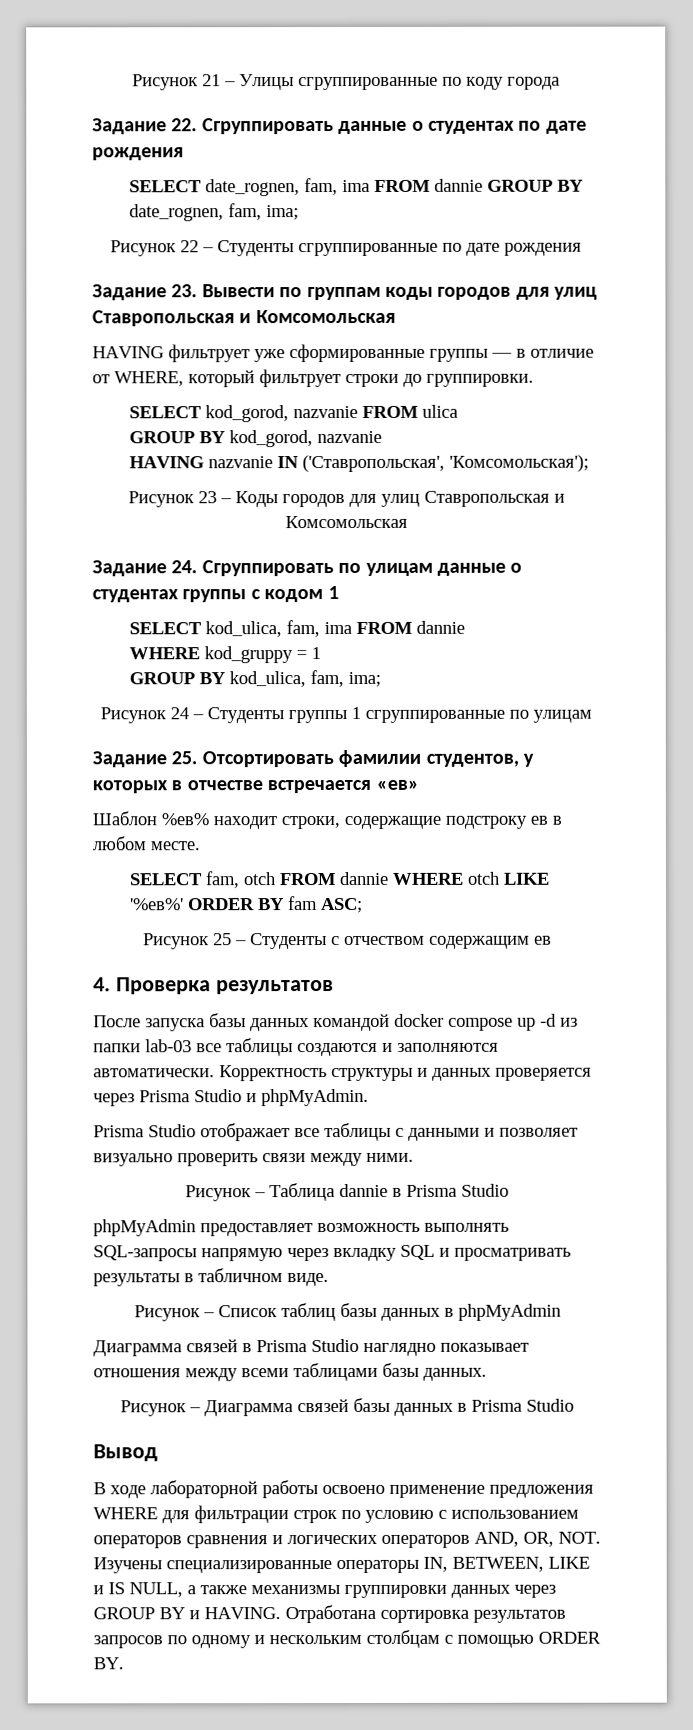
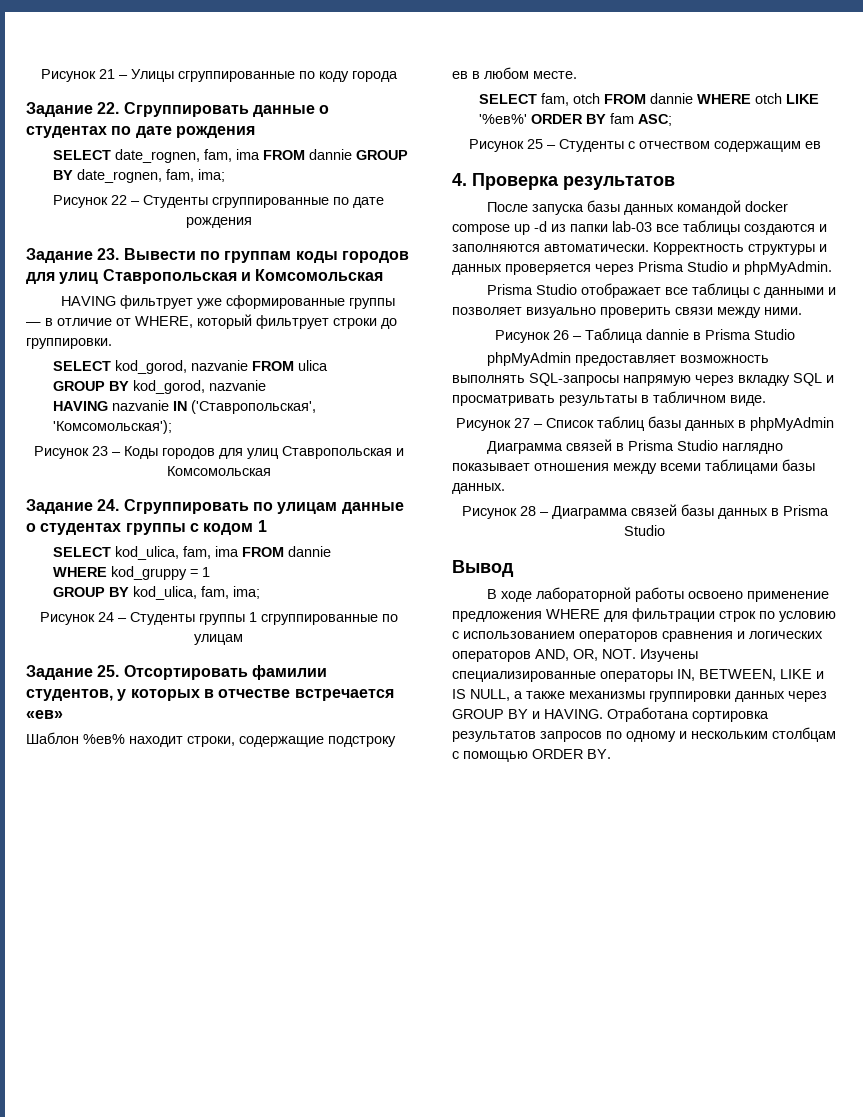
- Рисунок – Таблица dannie в Prisma Studio
+ Рисунок 26 – Таблица dannie в Prisma Studio
- Рисунок – Список таблиц базы данных в phpMyAdmin
+ Рисунок 27 – Список таблиц базы данных в phpMyAdmin
- Рисунок – Диаграмма связей базы данных в Prisma Studio
+ Рисунок 28 – Диаграмма связей базы данных в Prisma Studio

